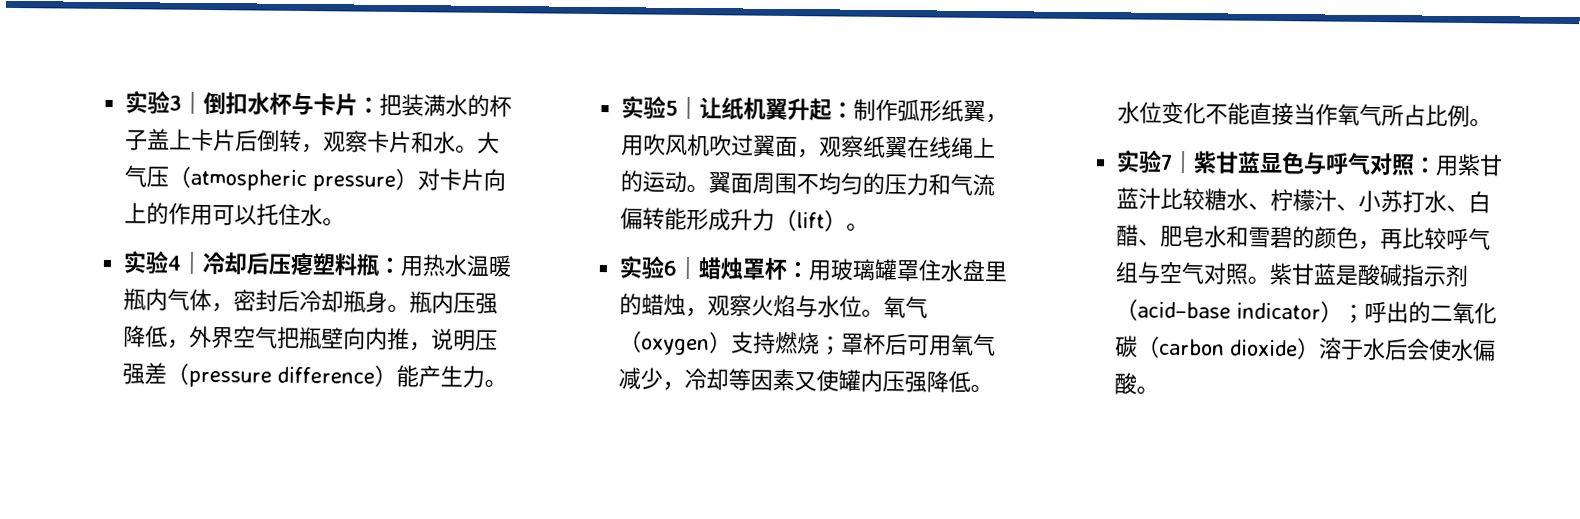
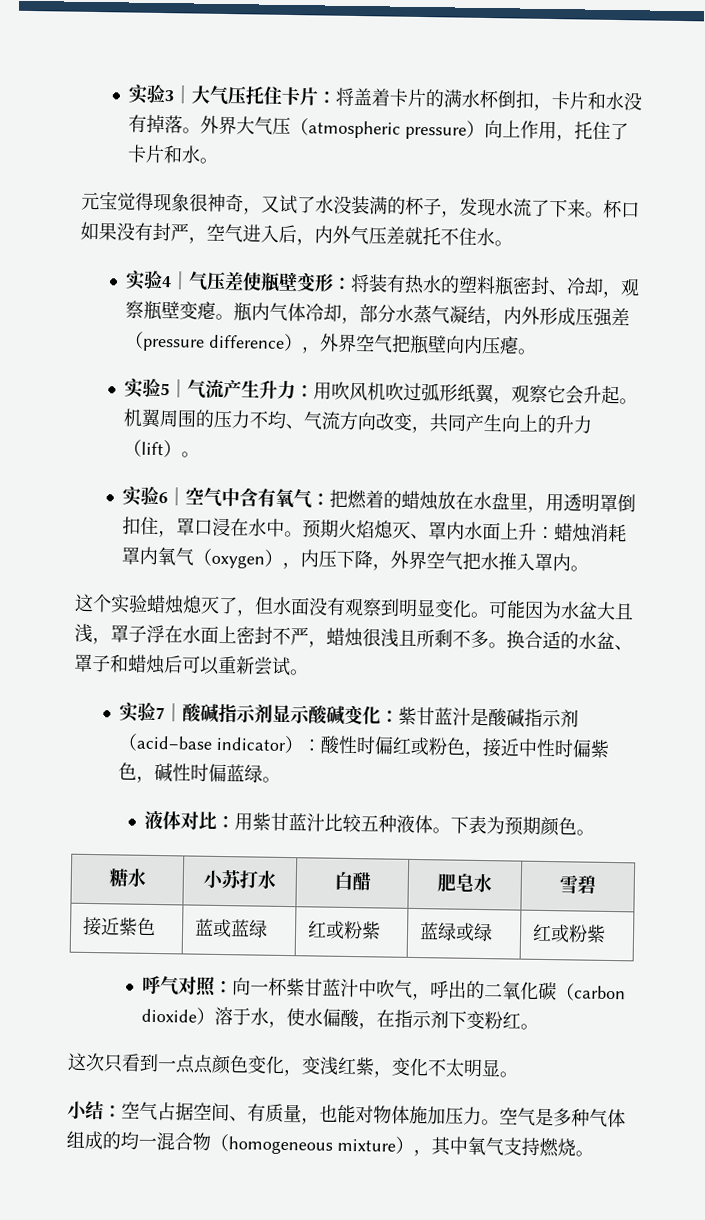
- 实验3｜倒扣水杯与卡片：把装满水的杯子盖上卡片后倒转，观察卡片和水。大气压（atmospheric pressure）对卡片向上的作用可以托住水。
- 实验4｜冷却后压瘪塑料瓶：用热水温暖瓶内气体，密封后冷却瓶身。瓶内压强降低，外界空气把瓶壁向内推，说明压强差（pressure difference）能产生力。
- 实验5｜让纸机翼升起：制作弧形纸翼，用吹风机吹过翼面，观察纸翼在线绳上的运动。翼面周围不均匀的压力和气流偏转能形成升力（lift）。
+ 实验3｜大气压托住卡片：将盖着卡片的满水杯倒扣，卡片和水没有掉落。外界大气压（atmospheric pressure）向上作用，托住了卡片和水。
+ 元宝觉得现象很神奇，又试了水没装满的杯子，发现水流了下来。杯口如果没有封严，空气进入后，内外气压差就托不住水。
+ 实验4｜气压差使瓶壁变形：将装有热水的塑料瓶密封、冷却，观察瓶壁变瘪。瓶内气体冷却，部分水蒸气凝结，内外形成压强差（pressure difference），外界空气把瓶壁向内压瘪。
+ 实验5｜气流产生升力：用吹风机吹过弧形纸翼，观察它会升起。机翼周围的压力不均、气流方向改变，共同产生向上的升力（lift）。
- 实验6｜蜡烛罩杯：用玻璃罐罩住水盘里的蜡烛，观察火焰与水位。氧气（oxygen）支持燃烧；罩杯后可用氧气减少，冷却等因素又使罐内压强降低。水位变化不能直接当作氧气所占比例。
- 实验7｜紫甘蓝显色与呼气对照：用紫甘蓝汁比较糖水、柠檬汁、小苏打水、白醋、肥皂水和雪碧的颜色，再比较呼气组与空气对照。紫甘蓝是酸碱指示剂（acid–base indicator）；呼出的二氧化碳（carbon dioxide）溶于水后会使水偏酸。
+ 实验6｜空气中含有氧气：把燃着的蜡烛放在水盘里，用透明罩倒扣住，罩口浸在水中。预期火焰熄灭、罩内水面上升：蜡烛消耗罩内氧气（oxygen），内压下降，外界空气把水推入罩内。
+ 这个实验蜡烛熄灭了，但水面没有观察到明显变化。可能因为水盆大且浅，罩子浮在水面上密封不严，蜡烛很浅且所剩不多。换合适的水盆、罩子和蜡烛后可以重新尝试。
+ 实验7｜酸碱指示剂显示酸碱变化：紫甘蓝汁是酸碱指示剂（acid–base indicator）：酸性时偏红或粉色，接近中性时偏紫色，碱性时偏蓝绿。
+ 液体对比：用紫甘蓝汁比较五种液体。下表为预期颜色。
+ 糖水 | 小苏打水 | 白醋 | 肥皂水 | 雪碧
+ 接近紫色 | 蓝或蓝绿 | 红或粉紫 | 蓝绿或绿 | 红或粉紫
+ 呼气对照：向一杯紫甘蓝汁中吹气，呼出的二氧化碳（carbon dioxide）溶于水，使水偏酸，在指示剂下变粉红。
+ 这次只看到一点点颜色变化，变浅红紫，变化不太明显。
+ 小结：空气占据空间、有质量，也能对物体施加压力。空气是多种气体组成的均一混合物（homogeneous mixture），其中氧气支持燃烧。

